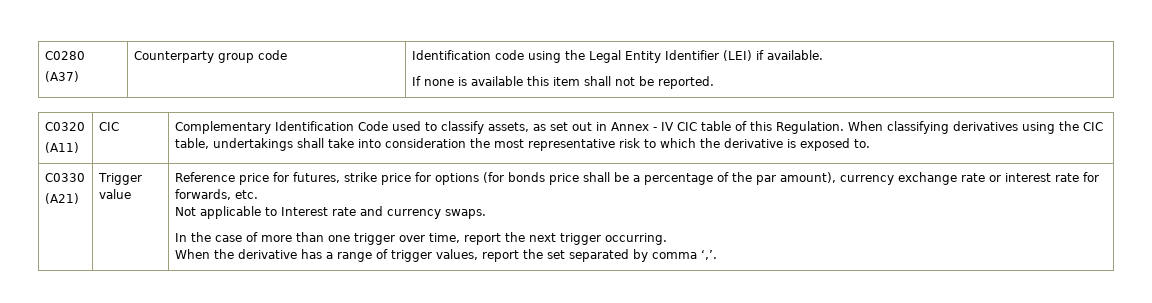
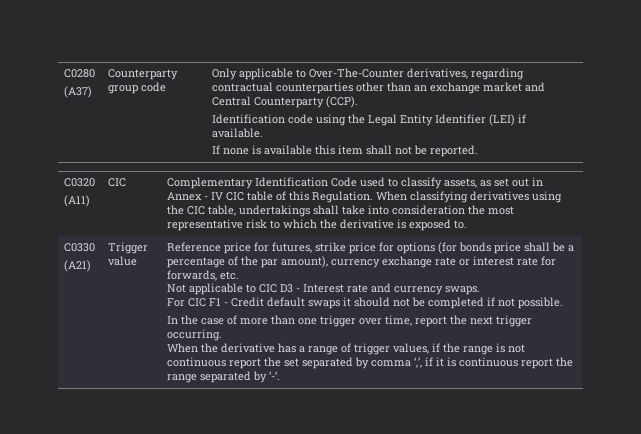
+ Only applicable to Over-The-Counter derivatives, regarding contractual counterparties other than an exchange market and Central Counterparty (CCP).
- Not applicable to Interest rate and currency swaps.
+ Not applicable to CIC D3 - Interest rate and currency swaps.
+ For CIC F1 - Credit default swaps it should not be completed if not possible.
- When the derivative has a range of trigger values, report the set separated by comma ‘,’.
+ When the derivative has a range of trigger values, if the range is not continuous report the set separated by comma ‘,’, if it is continuous report the range separated by ‘-‘.

